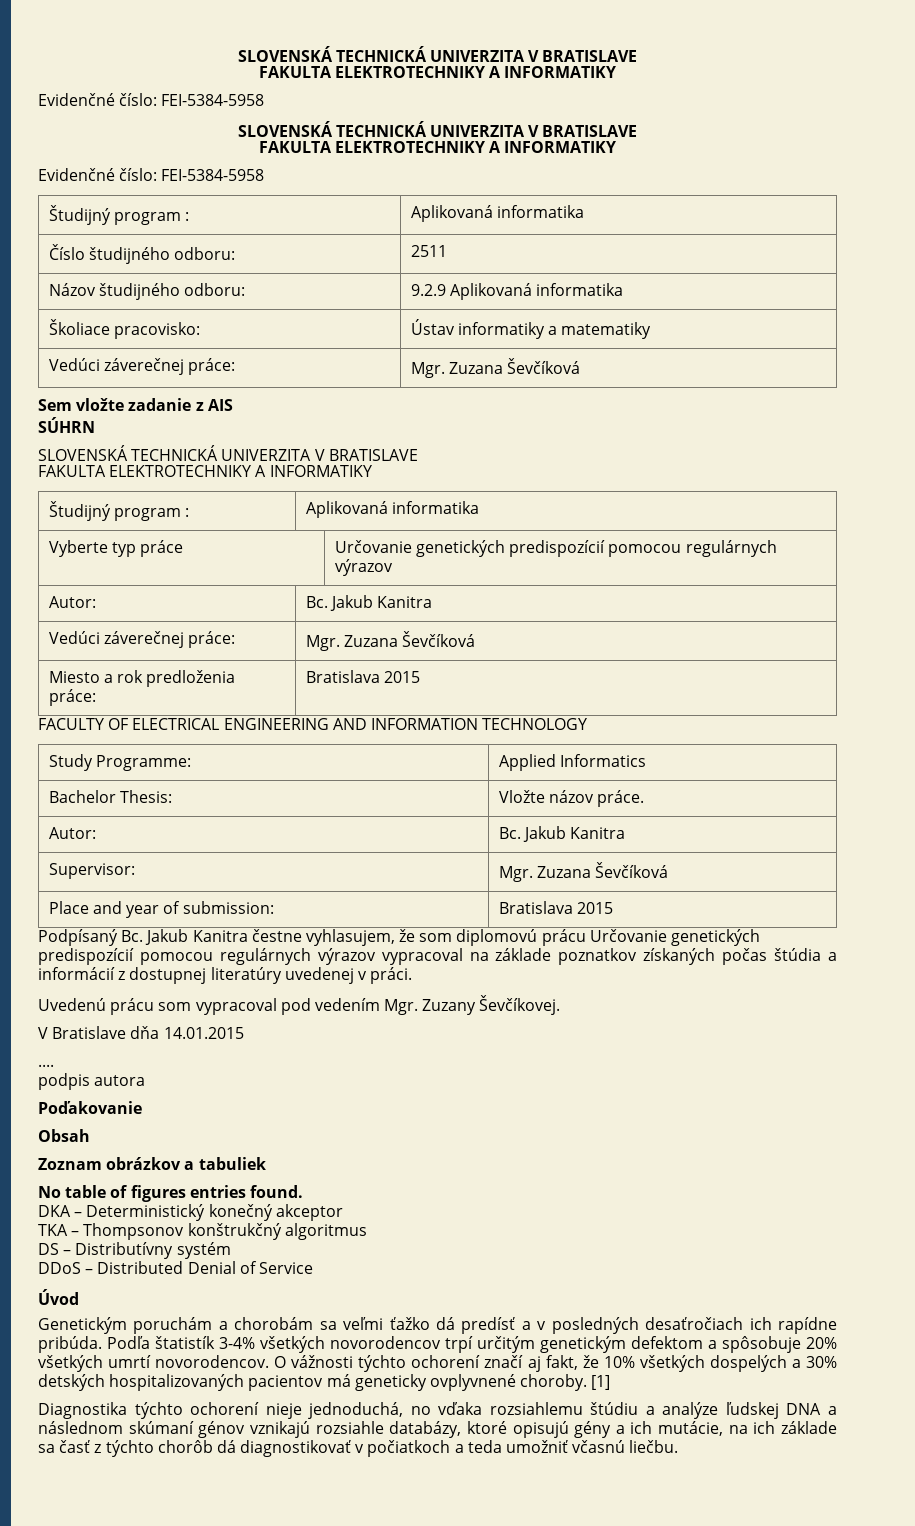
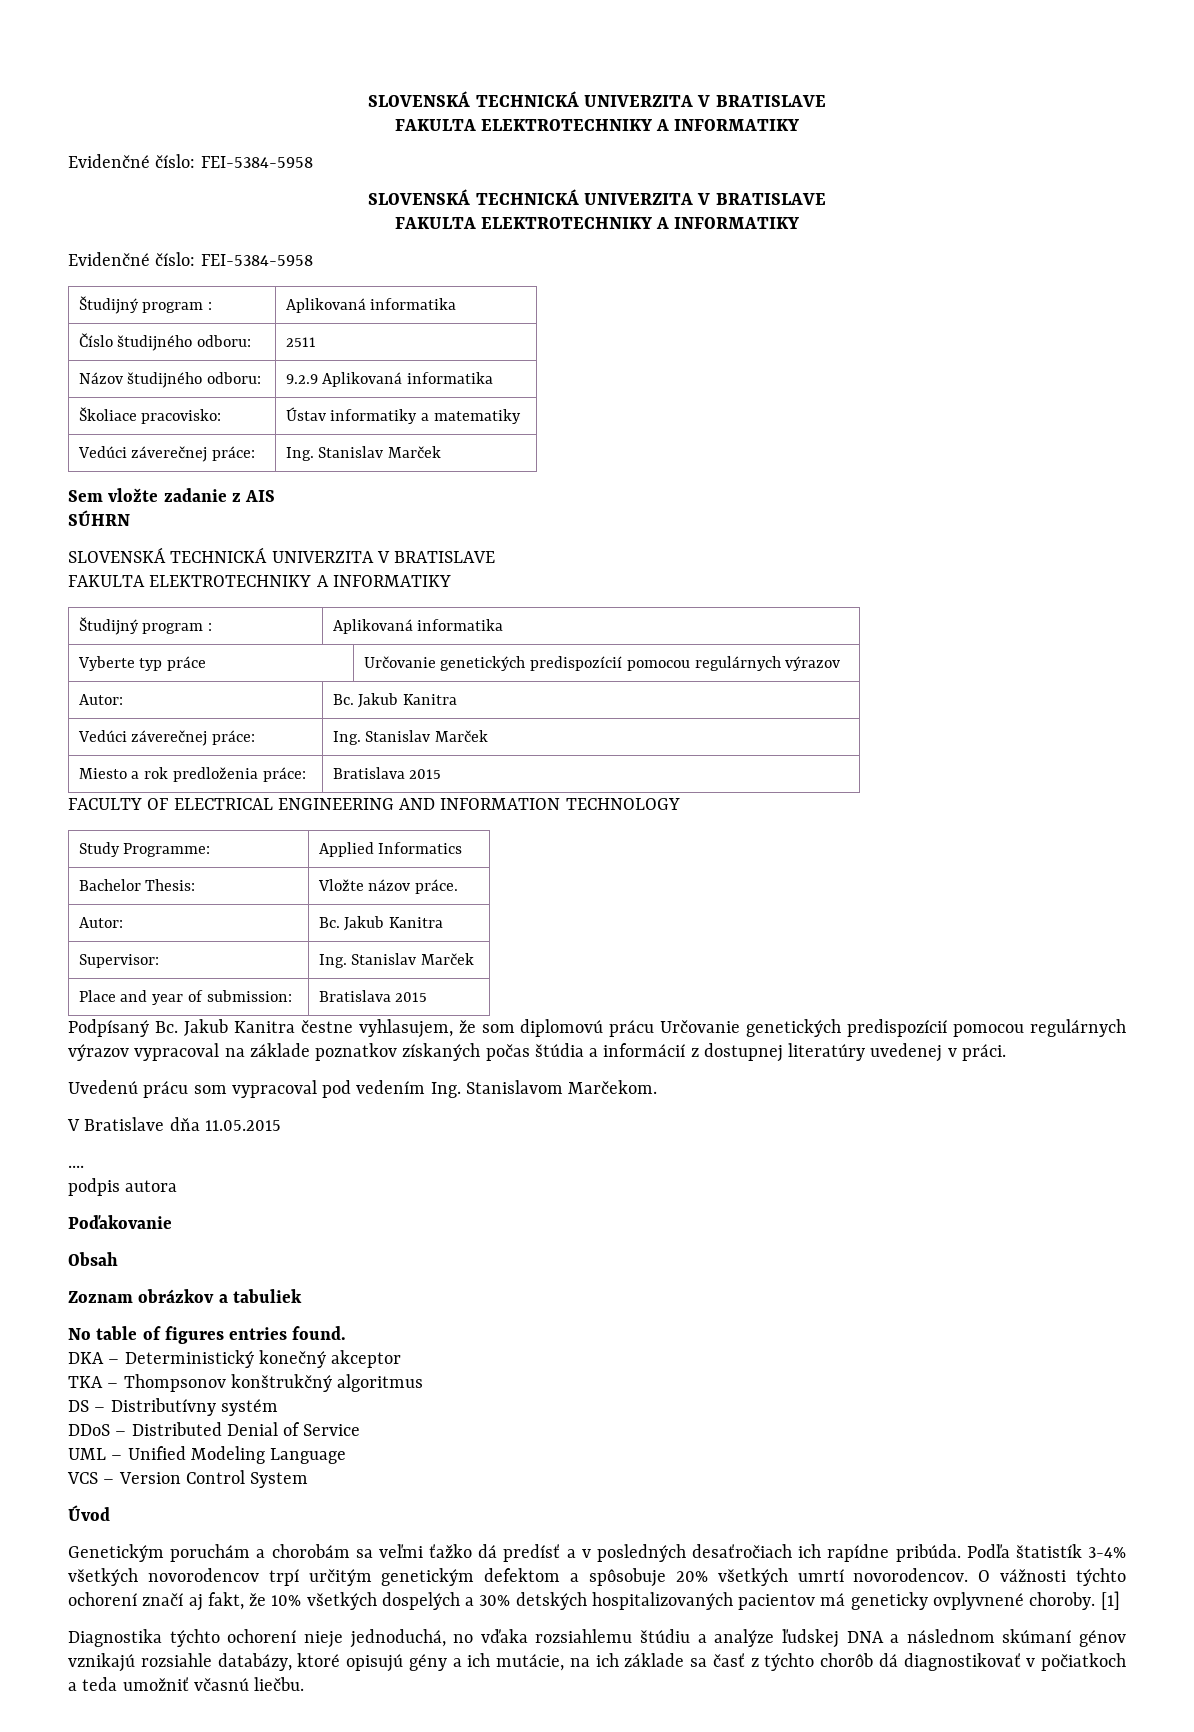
  Školiace pracovisko: | Ústav informatiky a matematiky
- Vedúci záverečnej práce: | Mgr. Zuzana Ševčíková
+ Vedúci záverečnej práce: | Ing. Stanislav Marček
  Vyberte typ práce | Určovanie genetických predispozícií pomocou regulárnych výrazov
  Autor: | Bc. Jakub Kanitra
- Vedúci záverečnej práce: | Mgr. Zuzana Ševčíková
+ Vedúci záverečnej práce: | Ing. Stanislav Marček
- Supervisor: | Mgr. Zuzana Ševčíková
+ Supervisor: | Ing. Stanislav Marček
- Uvedenú prácu som vypracoval pod vedením Mgr. Zuzany Ševčíkovej.
+ Uvedenú prácu som vypracoval pod vedením Ing. Stanislavom Marčekom.
- V Bratislave dňa 14.01.2015
+ V Bratislave dňa 11.05.2015
+ UML – Unified Modeling Language
+ VCS – Version Control System

